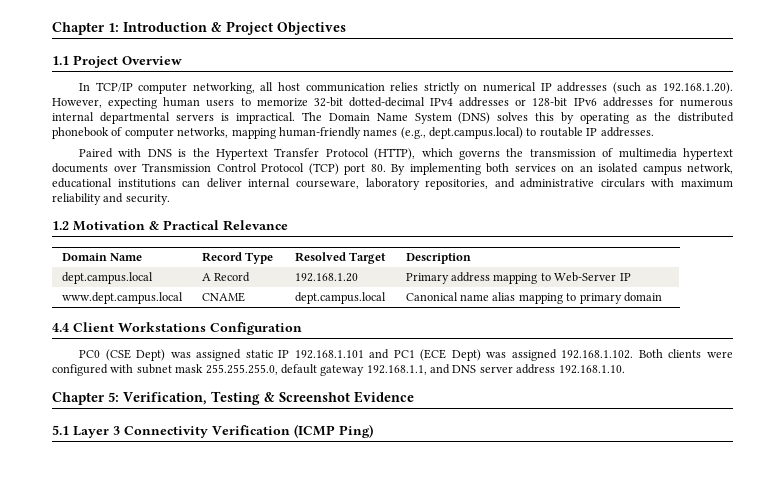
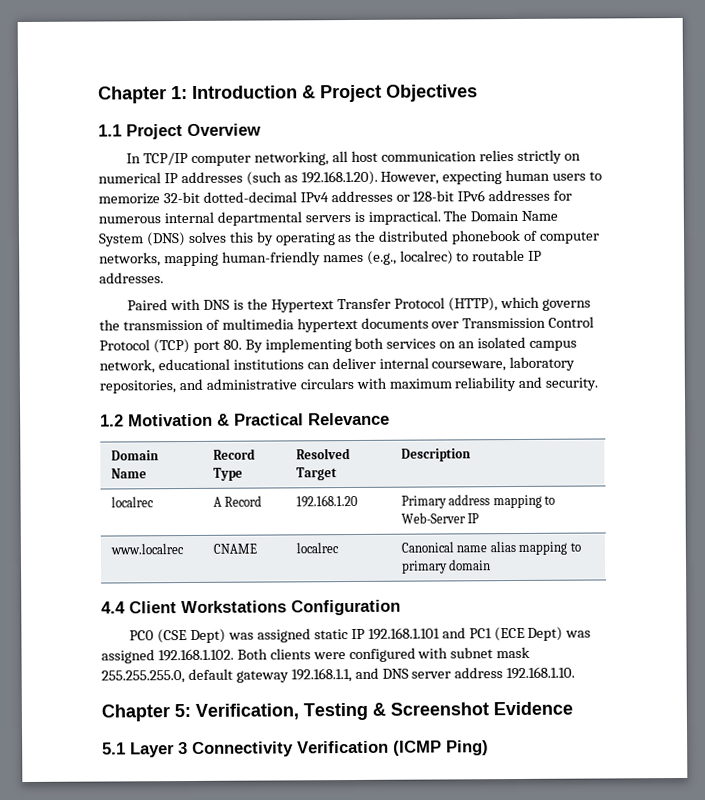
- The Domain Name System (DNS) solves this by operating as the distributed phonebook of computer networks, mapping human-friendly names (e.g., dept.campus.local) to routable IP addresses.
+ The Domain Name System (DNS) solves this by operating as the distributed phonebook of computer networks, mapping human-friendly names (e.g., localrec) to routable IP addresses.
- dept.campus.local | A Record | 192.168.1.20 | Primary address mapping to Web-Server IP
+ localrec | A Record | 192.168.1.20 | Primary address mapping to Web-Server IP
- www.dept.campus.local | CNAME | dept.campus.local | Canonical name alias mapping to primary domain
+ www.localrec | CNAME | localrec | Canonical name alias mapping to primary domain

